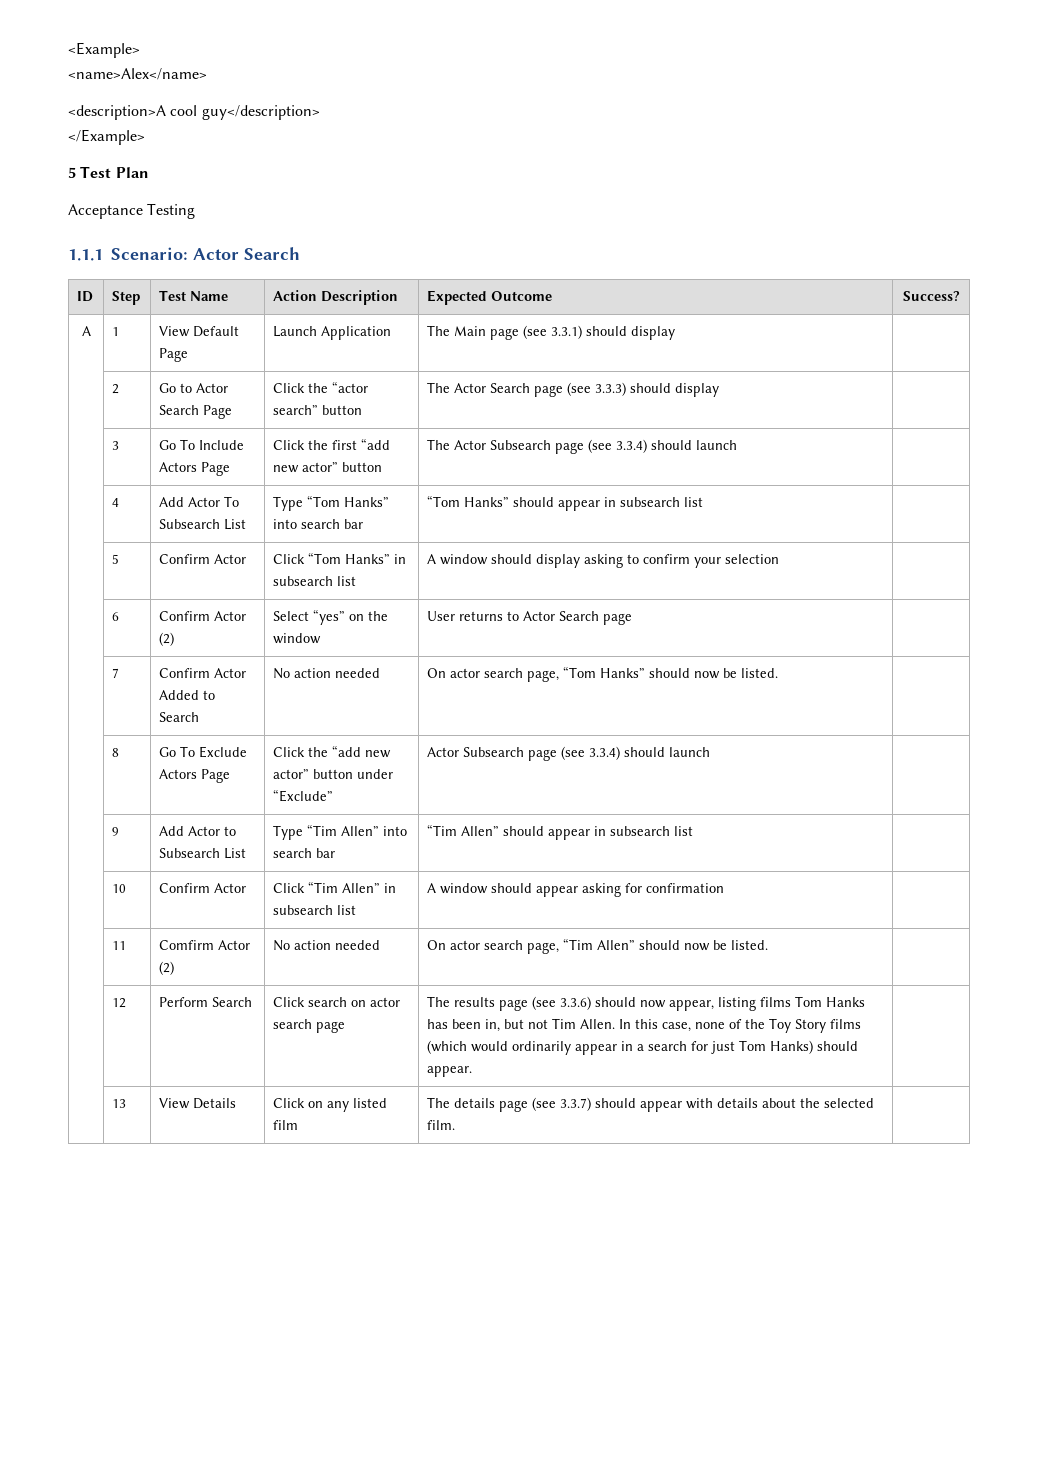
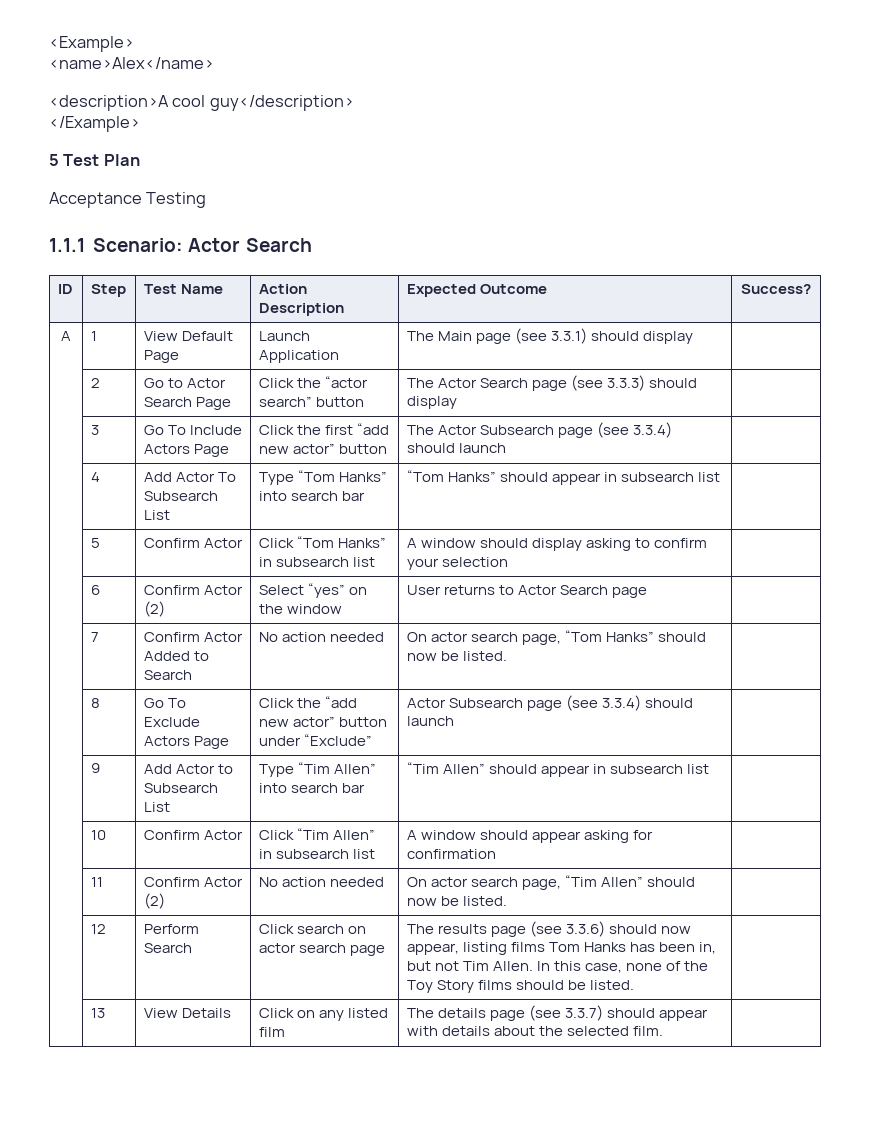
- | 11 | Comfirm Actor (2) | No action needed | On actor search page, “Tim Allen” should now be listed. |
+ | 11 | Confirm Actor (2) | No action needed | On actor search page, “Tim Allen” should now be listed. |
- In this case, none of the Toy Story films (which would ordinarily appear in a search for just Tom Hanks) should appear.
+ In this case, none of the Toy Story films should be listed.

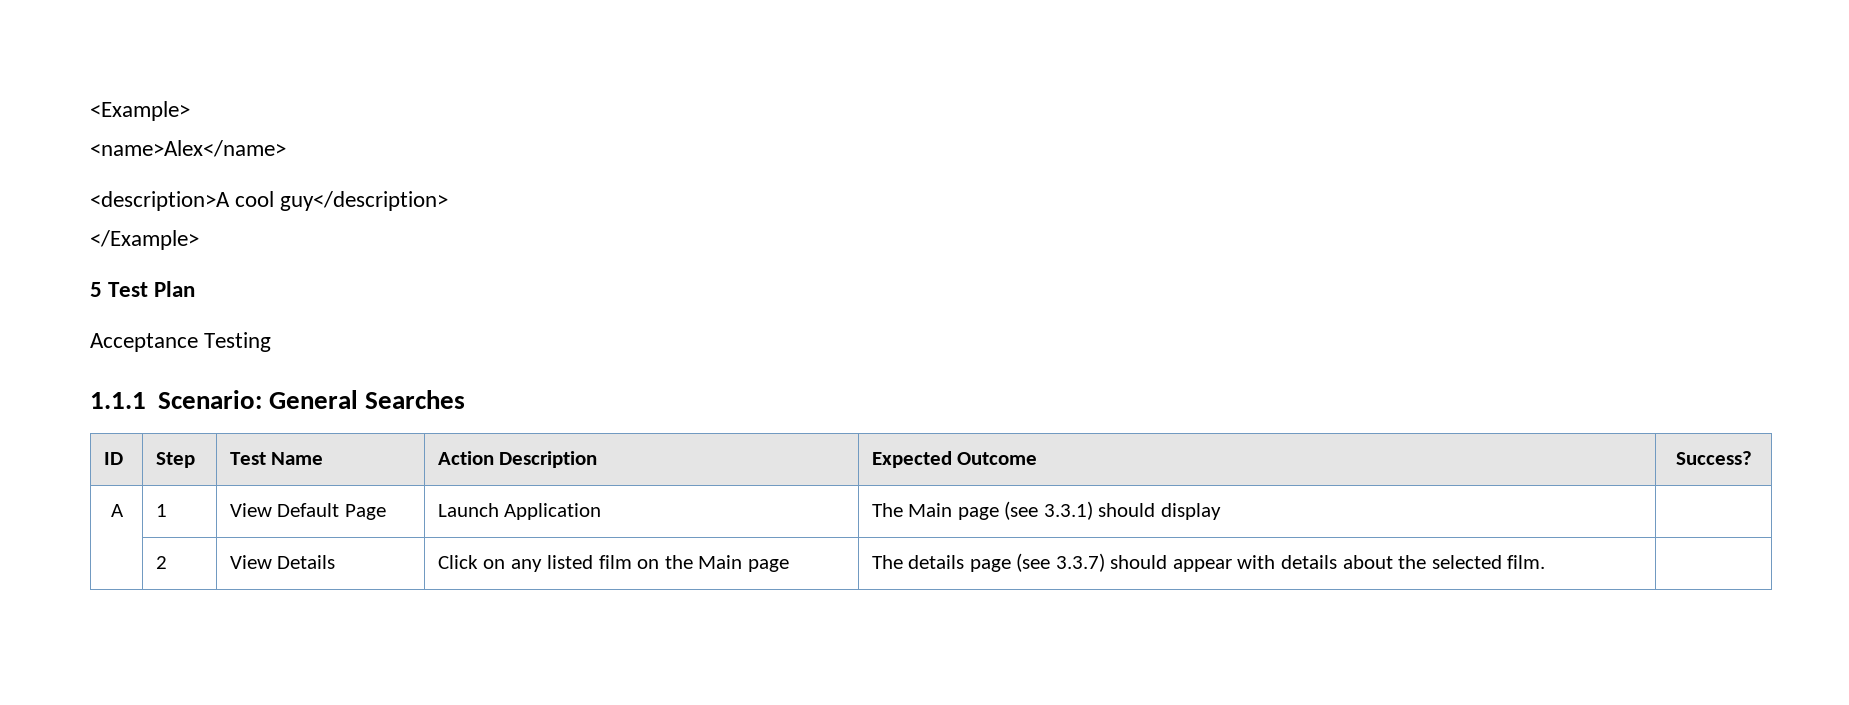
- 1.1.1 Scenario: Actor Search
+ 1.1.1 Scenario: General Searches
- | 2 | Go to Actor Search Page | Click the “actor search” button | The Actor Search page (see 3.3.3) should display |
- | 3 | Go To Include Actors Page | Click the first “add new actor” button | The Actor Subsearch page (see 3.3.4) should launch |
- | 4 | Add Actor To Subsearch List | Type “Tom Hanks” into search bar | “Tom Hanks” should appear in subsearch list |
- | 5 | Confirm Actor | Click “Tom Hanks” in subsearch list | A window should display asking to confirm your selection |
- | 6 | Confirm Actor (2) | Select “yes” on the window | User returns to Actor Search page |
- | 7 | Confirm Actor Added to Search | No action needed | On actor search page, “Tom Hanks” should now be listed. |
- | 8 | Go To Exclude Actors Page | Click the “add new actor” button under “Exclude” | Actor Subsearch page (see 3.3.4) should launch |
- | 9 | Add Actor to Subsearch List | Type “Tim Allen” into search bar | “Tim Allen” should appear in subsearch list |
- | 10 | Confirm Actor | Click “Tim Allen” in subsearch list | A window should appear asking for confirmation |
- | 11 | Confirm Actor (2) | No action needed | On actor search page, “Tim Allen” should now be listed. |
- | 12 | Perform Search | Click search on actor search page | The results page (see 3.3.6) should now appear, listing films Tom Hanks has been in, but not Tim Allen. In this case, none of the Toy Story films should be listed. |
- | 13 | View Details | Click on any listed film | The details page (see 3.3.7) should appear with details about the selected film. |
+ | 2 | View Details | Click on any listed film on the Main page | The details page (see 3.3.7) should appear with details about the selected film. |

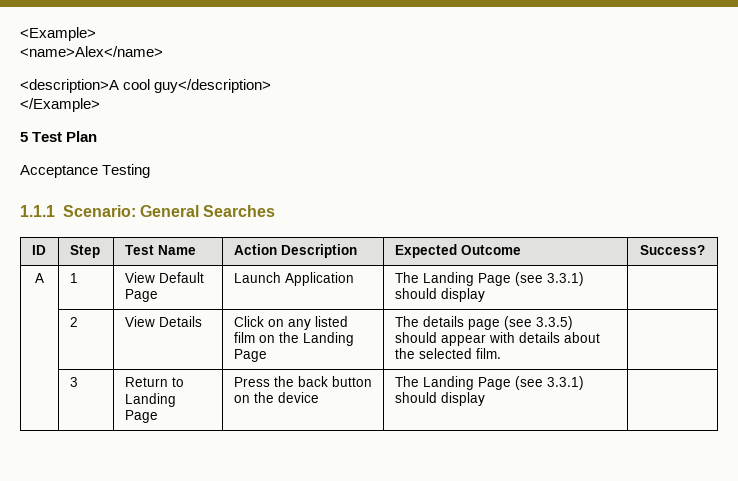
- A | 1 | View Default Page | Launch Application | The Main page (see 3.3.1) should display |
+ A | 1 | View Default Page | Launch Application | The Landing Page (see 3.3.1) should display |
- | 2 | View Details | Click on any listed film on the Main page | The details page (see 3.3.7) should appear with details about the selected film. |
+ | 2 | View Details | Click on any listed film on the Landing Page | The details page (see 3.3.5) should appear with details about the selected film. |
+ | 3 | Return to Landing Page | Press the back button on the device | The Landing Page (see 3.3.1) should display |

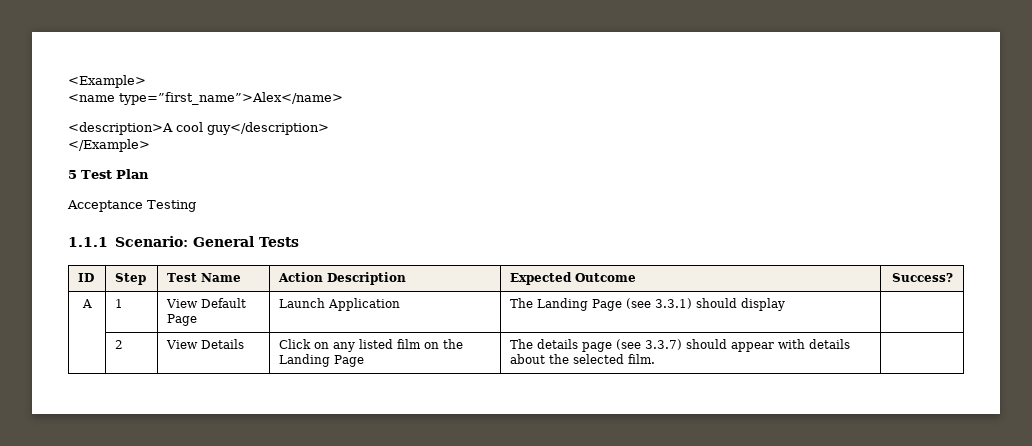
- <name>Alex</name>
+ <name type=”first_name”>Alex</name>
- 1.1.1 Scenario: General Searches
+ 1.1.1 Scenario: General Tests
- | 2 | View Details | Click on any listed film on the Landing Page | The details page (see 3.3.5) should appear with details about the selected film. |
+ | 2 | View Details | Click on any listed film on the Landing Page | The details page (see 3.3.7) should appear with details about the selected film. |
- | 3 | Return to Landing Page | Press the back button on the device | The Landing Page (see 3.3.1) should display |

